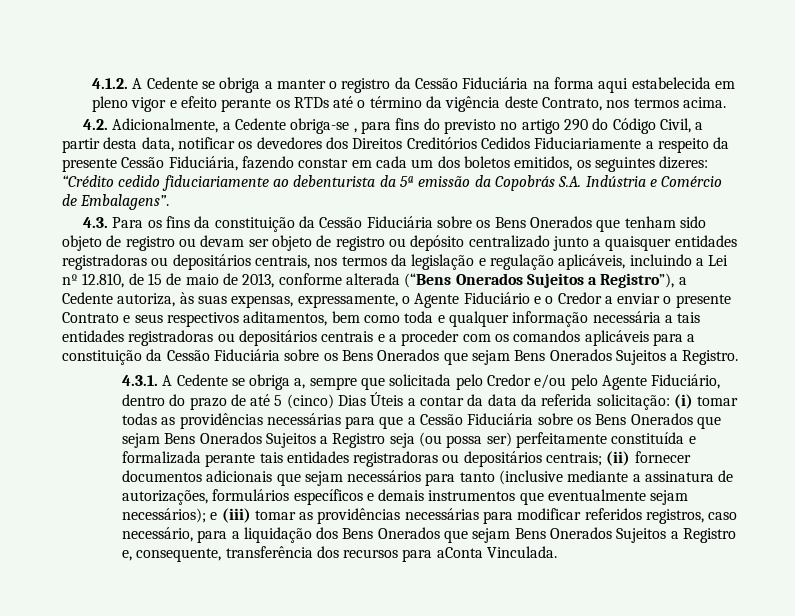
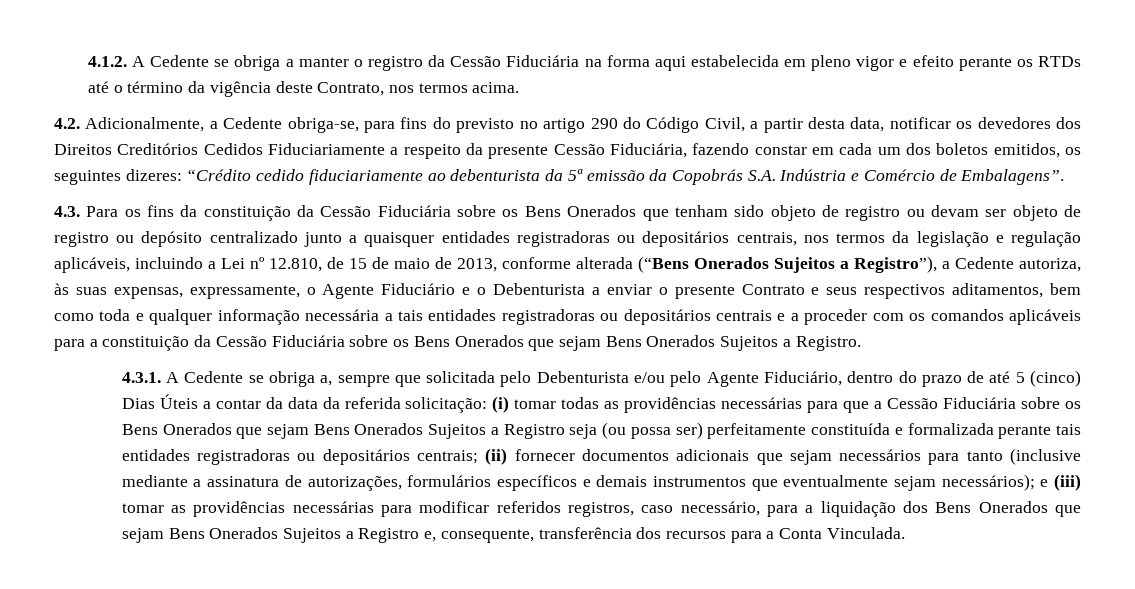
- 4.2. Adicionalmente, a Cedente obriga-se , para fins do previsto no artigo 290 do Código Civil, a partir desta data, notificar os devedores dos Direitos Creditórios Cedidos Fiduciariamente a respeito da presente Cessão Fiduciária, fazendo constar em cada um dos boletos emitidos, os seguintes dizeres: “Crédito cedido fiduciariamente ao debenturista da 5ª emissão da Copobrás S.A. Indústria e Comércio de Embalagens”.
+ 4.2. Adicionalmente, a Cedente obriga-se, para fins do previsto no artigo 290 do Código Civil, a partir desta data, notificar os devedores dos Direitos Creditórios Cedidos Fiduciariamente a respeito da presente Cessão Fiduciária, fazendo constar em cada um dos boletos emitidos, os seguintes dizeres: “Crédito cedido fiduciariamente ao debenturista da 5ª emissão da Copobrás S.A. Indústria e Comércio de Embalagens”.
- 4.3. Para os fins da constituição da Cessão Fiduciária sobre os Bens Onerados que tenham sido objeto de registro ou devam ser objeto de registro ou depósito centralizado junto a quaisquer entidades registradoras ou depositários centrais, nos termos da legislação e regulação aplicáveis, incluindo a Lei nº 12.810, de 15 de maio de 2013, conforme alterada (“Bens Onerados Sujeitos a Registro”), a Cedente autoriza, às suas expensas, expressamente, o Agente Fiduciário e o Credor a enviar o presente Contrato e seus respectivos aditamentos, bem como toda e qualquer informação necessária a tais entidades registradoras ou depositários centrais e a proceder com os comandos aplicáveis para a constituição da Cessão Fiduciária sobre os Bens Onerados que sejam Bens Onerados Sujeitos a Registro.
+ 4.3. Para os fins da constituição da Cessão Fiduciária sobre os Bens Onerados que tenham sido objeto de registro ou devam ser objeto de registro ou depósito centralizado junto a quaisquer entidades registradoras ou depositários centrais, nos termos da legislação e regulação aplicáveis, incluindo a Lei nº 12.810, de 15 de maio de 2013, conforme alterada (“Bens Onerados Sujeitos a Registro”), a Cedente autoriza, às suas expensas, expressamente, o Agente Fiduciário e o Debenturista a enviar o presente Contrato e seus respectivos aditamentos, bem como toda e qualquer informação necessária a tais entidades registradoras ou depositários centrais e a proceder com os comandos aplicáveis para a constituição da Cessão Fiduciária sobre os Bens Onerados que sejam Bens Onerados Sujeitos a Registro.
- 4.3.1. A Cedente se obriga a, sempre que solicitada pelo Credor e/ou pelo Agente Fiduciário, dentro do prazo de até 5 (cinco) Dias Úteis a contar da data da referida solicitação:
+ 4.3.1. A Cedente se obriga a, sempre que solicitada pelo Debenturista e/ou pelo Agente Fiduciário, dentro do prazo de até 5 (cinco) Dias Úteis a contar da data da referida solicitação:
- e (iii) tomar as providências necessárias para modificar referidos registros, caso necessário, para a liquidação dos Bens Onerados que sejam Bens Onerados Sujeitos a Registro e, consequente, transferência dos recursos para aConta Vinculada.
+ e (iii) tomar as providências necessárias para modificar referidos registros, caso necessário, para a liquidação dos Bens Onerados que sejam Bens Onerados Sujeitos a Registro e, consequente, transferência dos recursos para a Conta Vinculada.

